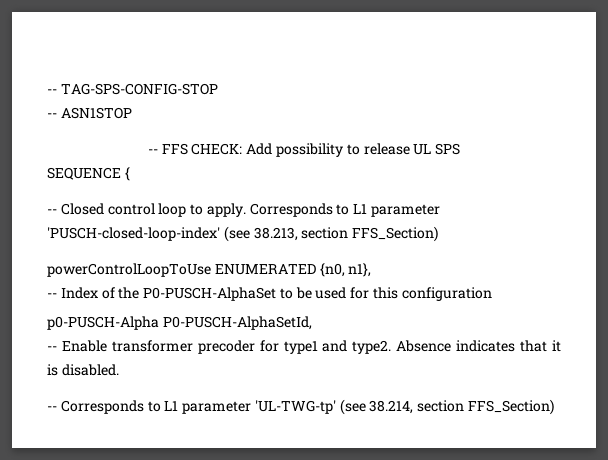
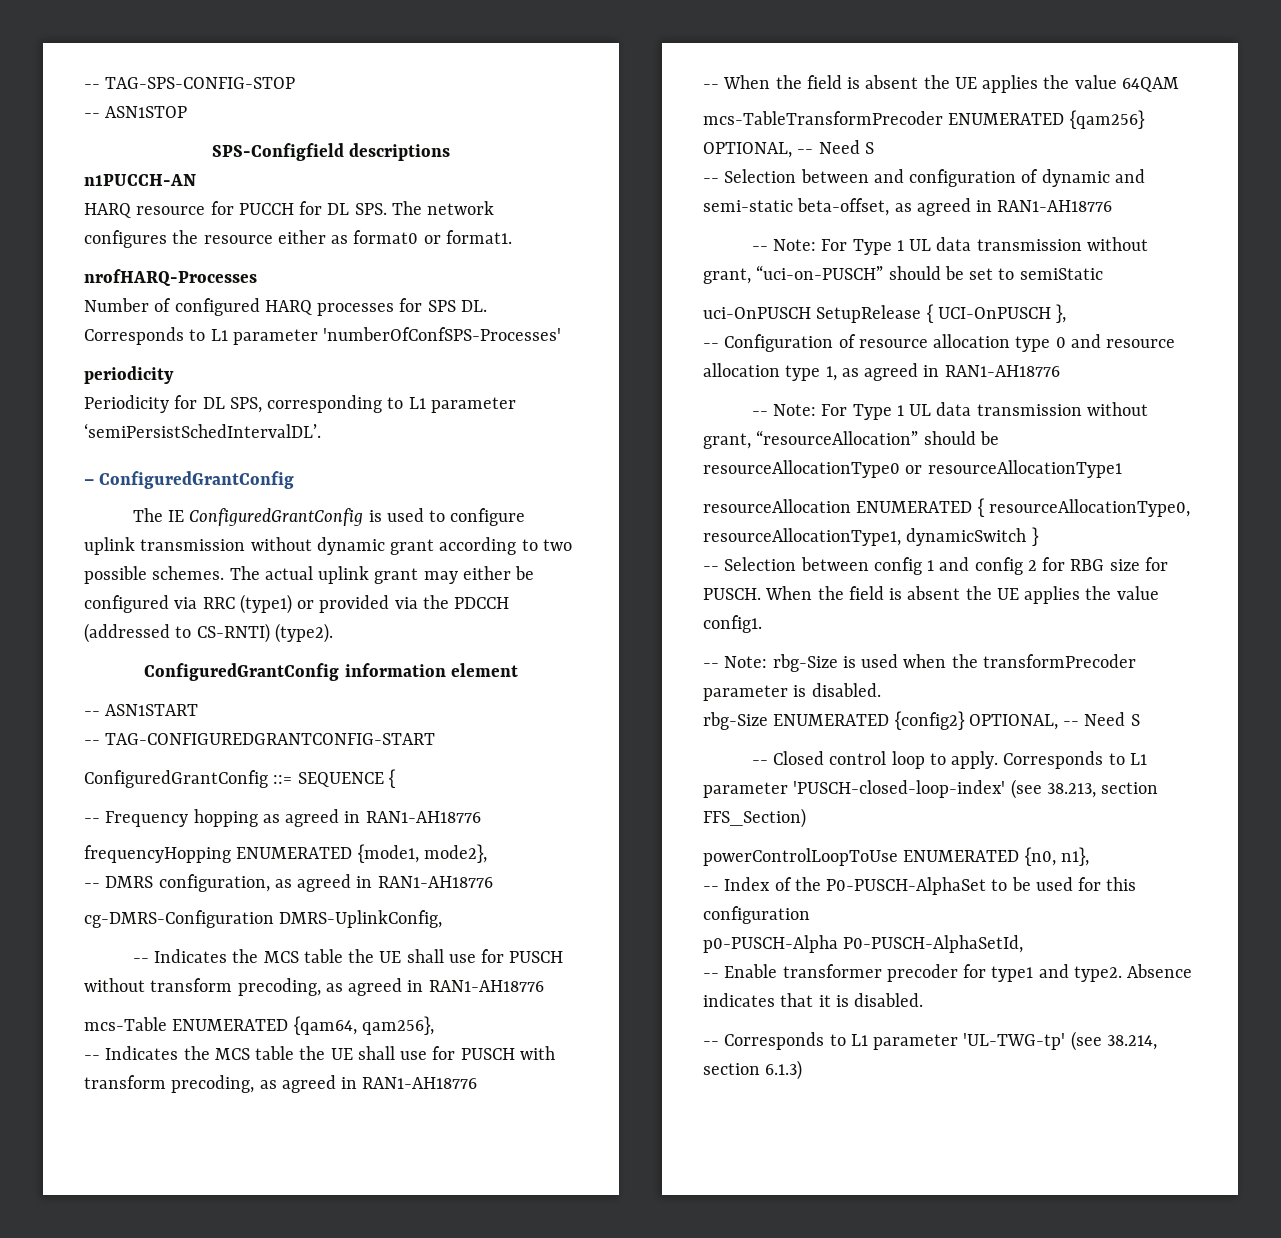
- -- FFS CHECK: Add possibility to release UL SPS
- SEQUENCE {
+ SPS-Configfield descriptions
+ n1PUCCH-AN
+ HARQ resource for PUCCH for DL SPS. The network configures the resource either as format0 or format1.
+ nrofHARQ-Processes
+ Number of configured HARQ processes for SPS DL. Corresponds to L1 parameter 'numberOfConfSPS-Processes'
+ periodicity
+ Periodicity for DL SPS, corresponding to L1 parameter ‘semiPersistSchedIntervalDL’.
+ – ConfiguredGrantConfig
+ The IE ConfiguredGrantConfig is used to configure uplink transmission without dynamic grant according to two possible schemes. The actual uplink grant may either be configured via RRC (type1) or provided via the PDCCH (addressed to CS-RNTI) (type2).
+ ConfiguredGrantConfig information element
+ -- ASN1START
+ -- TAG-CONFIGUREDGRANTCONFIG-START
+ ConfiguredGrantConfig ::= SEQUENCE {
+ -- Frequency hopping as agreed in RAN1-AH18776
+ frequencyHopping ENUMERATED {mode1, mode2},
+ -- DMRS configuration, as agreed in RAN1-AH18776
+ cg-DMRS-Configuration DMRS-UplinkConfig,
+ -- Indicates the MCS table the UE shall use for PUSCH without transform precoding, as agreed in RAN1-AH18776
+ mcs-Table ENUMERATED {qam64, qam256},
+ -- Indicates the MCS table the UE shall use for PUSCH with transform precoding, as agreed in RAN1-AH18776
+ -- When the field is absent the UE applies the value 64QAM
+ mcs-TableTransformPrecoder ENUMERATED {qam256} OPTIONAL, -- Need S
+ -- Selection between and configuration of dynamic and semi-static beta-offset, as agreed in RAN1-AH18776
+ -- Note: For Type 1 UL data transmission without grant, “uci-on-PUSCH” should be set to semiStatic
+ uci-OnPUSCH SetupRelease { UCI-OnPUSCH },
+ -- Configuration of resource allocation type 0 and resource allocation type 1, as agreed in RAN1-AH18776
+ -- Note: For Type 1 UL data transmission without grant, “resourceAllocation” should be resourceAllocationType0 or resourceAllocationType1
+ resourceAllocation ENUMERATED { resourceAllocationType0, resourceAllocationType1, dynamicSwitch }
+ -- Selection between config 1 and config 2 for RBG size for PUSCH. When the field is absent the UE applies the value config1.
+ -- Note: rbg-Size is used when the transformPrecoder parameter is disabled.
+ rbg-Size ENUMERATED {config2} OPTIONAL, -- Need S
- -- Corresponds to L1 parameter 'UL-TWG-tp' (see 38.214, section FFS_Section)
+ -- Corresponds to L1 parameter 'UL-TWG-tp' (see 38.214, section 6.1.3)

